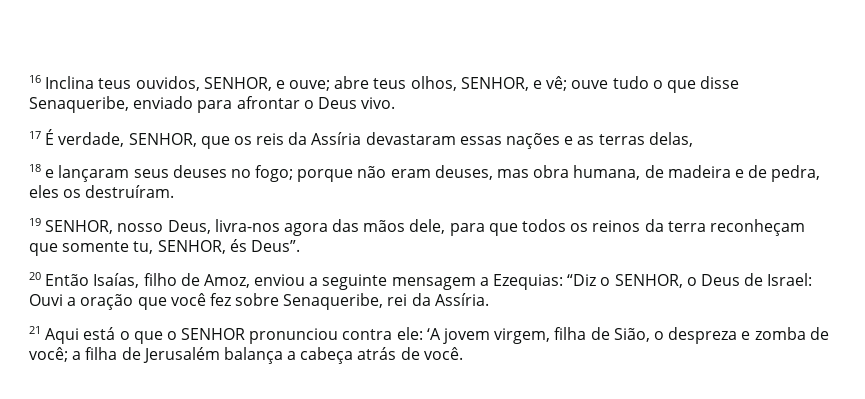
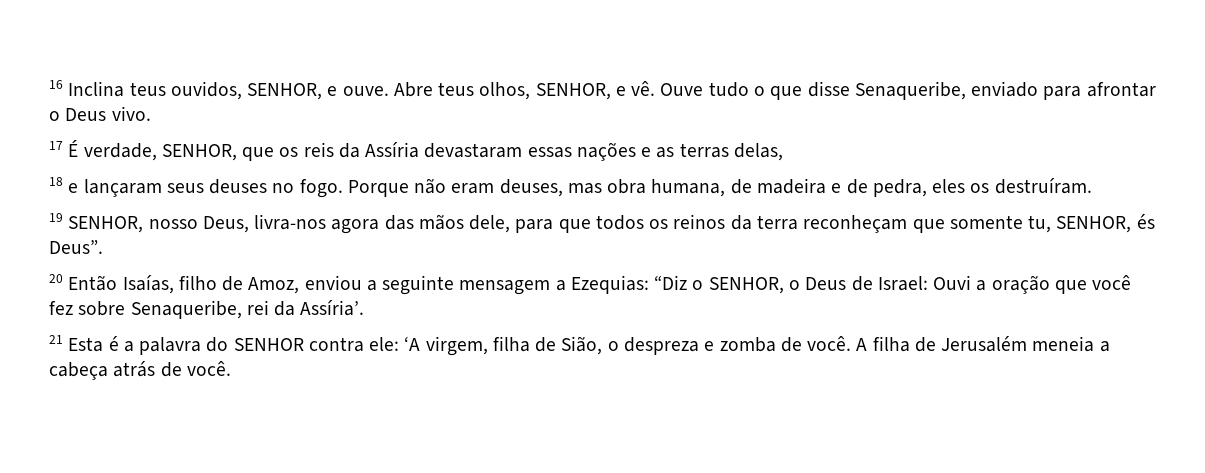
- 16 Inclina teus ouvidos, SENHOR, e ouve; abre teus olhos, SENHOR, e vê; ouve tudo o que disse Senaqueribe, enviado para afrontar o Deus vivo.
+ 16 Inclina teus ouvidos, SENHOR, e ouve. Abre teus olhos, SENHOR, e vê. Ouve tudo o que disse Senaqueribe, enviado para afrontar o Deus vivo.
- 18 e lançaram seus deuses no fogo; porque não eram deuses, mas obra humana, de madeira e de pedra, eles os destruíram.
+ 18 e lançaram seus deuses no fogo. Porque não eram deuses, mas obra humana, de madeira e de pedra, eles os destruíram.
- 20 Então Isaías, filho de Amoz, enviou a seguinte mensagem a Ezequias: “Diz o SENHOR, o Deus de Israel: Ouvi a oração que você fez sobre Senaqueribe, rei da Assíria.
+ 20 Então Isaías, filho de Amoz, enviou a seguinte mensagem a Ezequias: “Diz o SENHOR, o Deus de Israel: Ouvi a oração que você fez sobre Senaqueribe, rei da Assíria’.
- 21 Aqui está o que o SENHOR pronunciou contra ele: ‘A jovem virgem, filha de Sião, o despreza e zomba de você; a filha de Jerusalém balança a cabeça atrás de você.
+ 21 Esta é a palavra do SENHOR contra ele: ‘A virgem, filha de Sião, o despreza e zomba de você. A filha de Jerusalém meneia a cabeça atrás de você.

